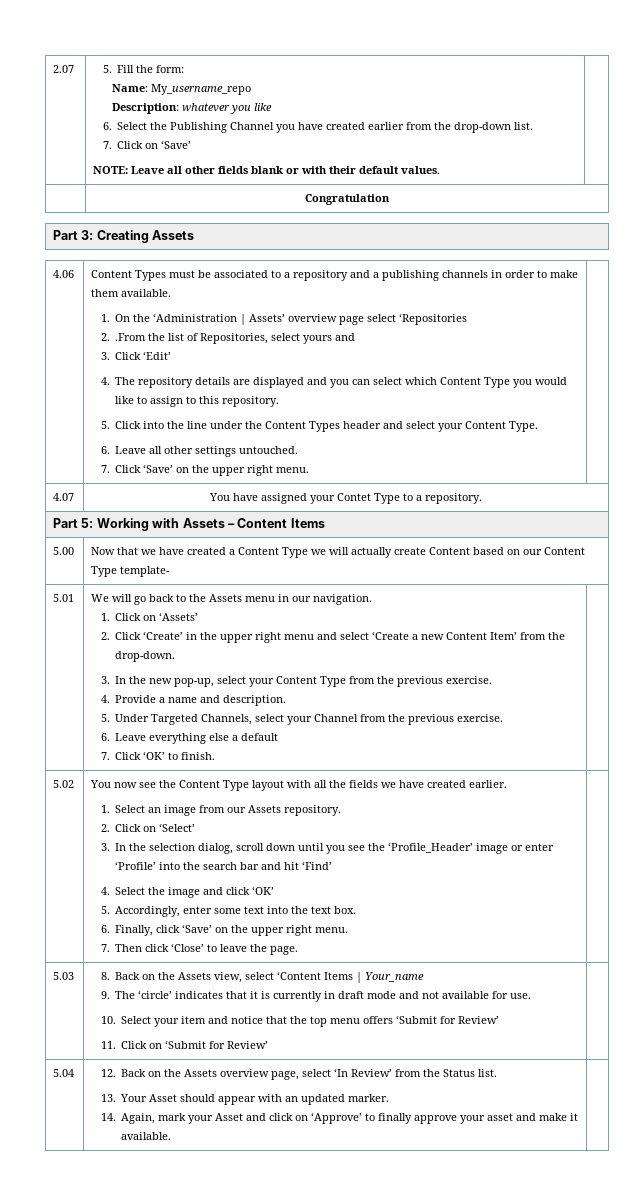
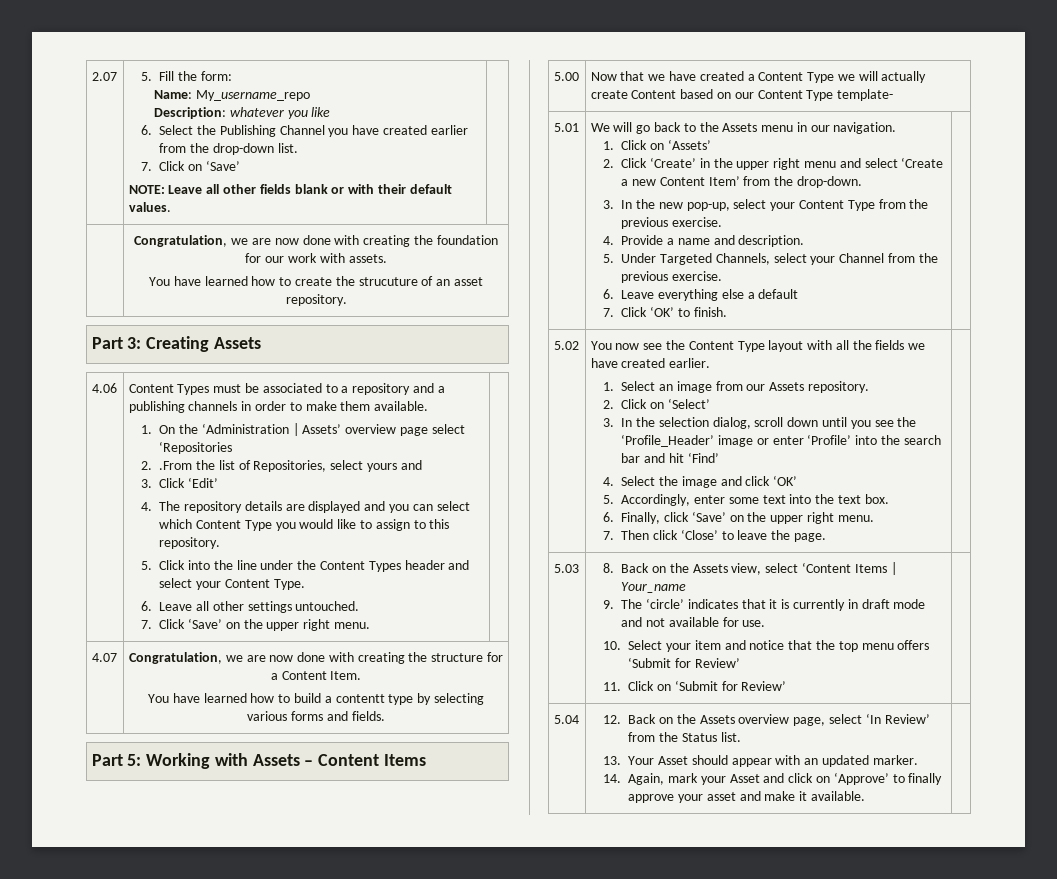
- | Congratulation
+ | Congratulation, we are now done with creating the foundation for our work with assets.
+ You have learned how to create the strucuture of an asset repository.
- 4.07 | You have assigned your Contet Type to a repository.
+ 4.07 | Congratulation, we are now done with creating the structure for a Content Item.
+ You have learned how to build a contentt type by selecting various forms and fields.

